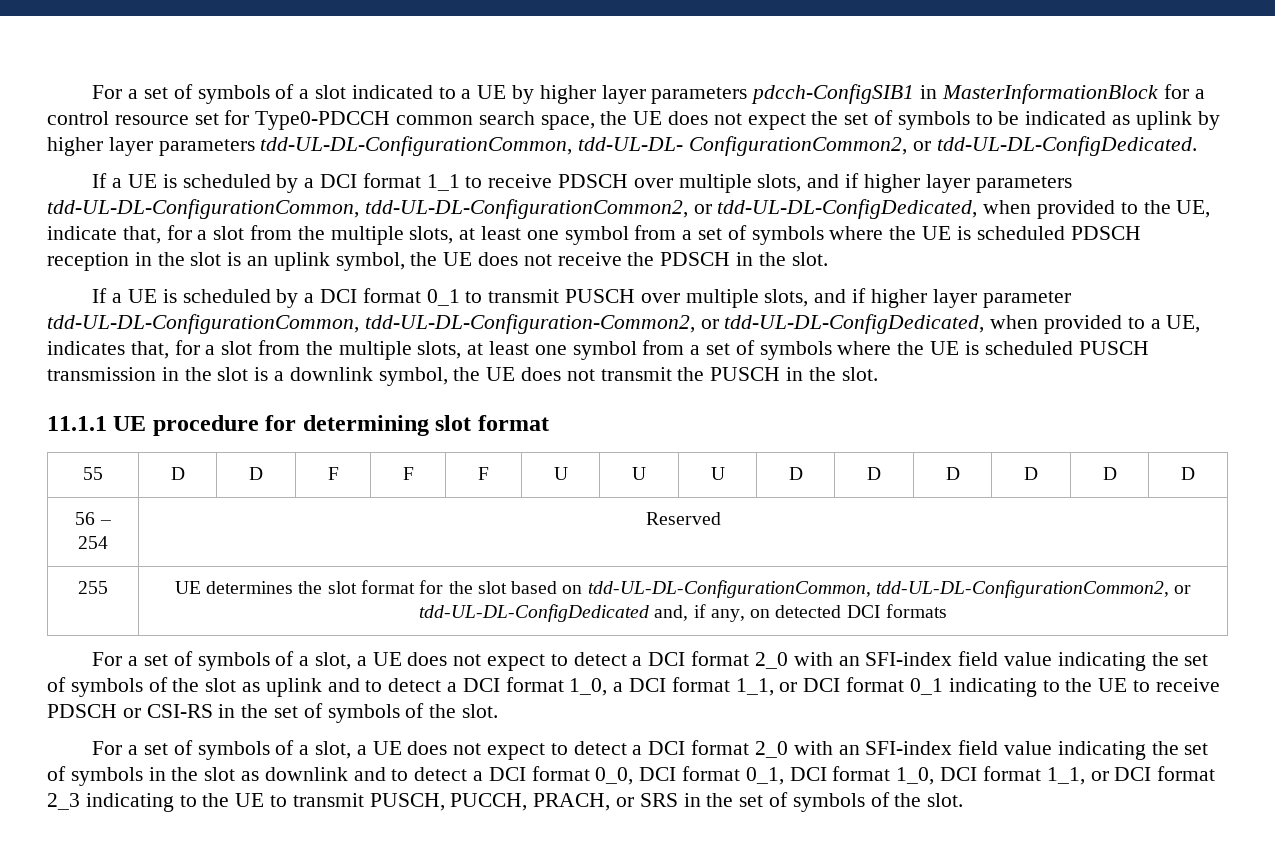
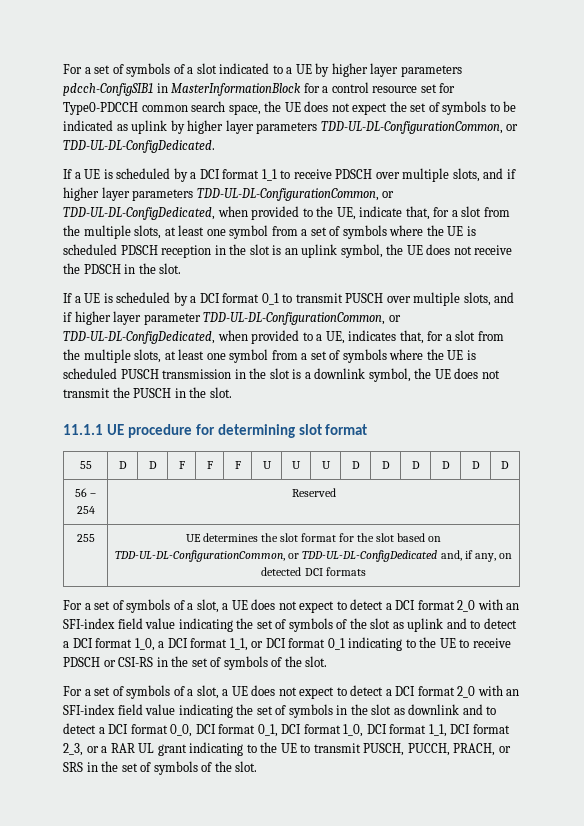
- For a set of symbols of a slot indicated to a UE by higher layer parameters pdcch-ConfigSIB1 in MasterInformationBlock for a control resource set for Type0-PDCCH common search space, the UE does not expect the set of symbols to be indicated as uplink by higher layer parameters tdd-UL-DL-ConfigurationCommon, tdd-UL-DL- ConfigurationCommon2, or tdd-UL-DL-ConfigDedicated.
+ For a set of symbols of a slot indicated to a UE by higher layer parameters pdcch-ConfigSIB1 in MasterInformationBlock for a control resource set for Type0-PDCCH common search space, the UE does not expect the set of symbols to be indicated as uplink by higher layer parameters TDD-UL-DL-ConfigurationCommon, or TDD-UL-DL-ConfigDedicated.
- If a UE is scheduled by a DCI format 1_1 to receive PDSCH over multiple slots, and if higher layer parameters tdd-UL-DL-ConfigurationCommon, tdd-UL-DL-ConfigurationCommon2, or tdd-UL-DL-ConfigDedicated, when provided to the UE, indicate that, for a slot from the multiple slots, at least one symbol from a set of symbols where the UE is scheduled PDSCH reception in the slot is an uplink symbol, the UE does not receive the PDSCH in the slot.
+ If a UE is scheduled by a DCI format 1_1 to receive PDSCH over multiple slots, and if higher layer parameters TDD-UL-DL-ConfigurationCommon, or TDD-UL-DL-ConfigDedicated, when provided to the UE, indicate that, for a slot from the multiple slots, at least one symbol from a set of symbols where the UE is scheduled PDSCH reception in the slot is an uplink symbol, the UE does not receive the PDSCH in the slot.
- If a UE is scheduled by a DCI format 0_1 to transmit PUSCH over multiple slots, and if higher layer parameter tdd-UL-DL-ConfigurationCommon, tdd-UL-DL-Configuration-Common2, or tdd-UL-DL-ConfigDedicated, when provided to a UE, indicates that, for a slot from the multiple slots, at least one symbol from a set of symbols where the UE is scheduled PUSCH transmission in the slot is a downlink symbol, the UE does not transmit the PUSCH in the slot.
+ If a UE is scheduled by a DCI format 0_1 to transmit PUSCH over multiple slots, and if higher layer parameter TDD-UL-DL-ConfigurationCommon, or TDD-UL-DL-ConfigDedicated, when provided to a UE, indicates that, for a slot from the multiple slots, at least one symbol from a set of symbols where the UE is scheduled PUSCH transmission in the slot is a downlink symbol, the UE does not transmit the PUSCH in the slot.
- 255 | UE determines the slot format for the slot based on tdd-UL-DL-ConfigurationCommon, tdd-UL-DL-ConfigurationCommon2, or tdd-UL-DL-ConfigDedicated and, if any, on detected DCI formats
+ 255 | UE determines the slot format for the slot based on TDD-UL-DL-ConfigurationCommon, or TDD-UL-DL-ConfigDedicated and, if any, on detected DCI formats
- For a set of symbols of a slot, a UE does not expect to detect a DCI format 2_0 with an SFI-index field value indicating the set of symbols in the slot as downlink and to detect a DCI format 0_0, DCI format 0_1, DCI format 1_0, DCI format 1_1, or DCI format 2_3 indicating to the UE to transmit PUSCH, PUCCH, PRACH, or SRS in the set of symbols of the slot.
+ For a set of symbols of a slot, a UE does not expect to detect a DCI format 2_0 with an SFI-index field value indicating the set of symbols in the slot as downlink and to detect a DCI format 0_0, DCI format 0_1, DCI format 1_0, DCI format 1_1, DCI format 2_3, or a RAR UL grant indicating to the UE to transmit PUSCH, PUCCH, PRACH, or SRS in the set of symbols of the slot.

